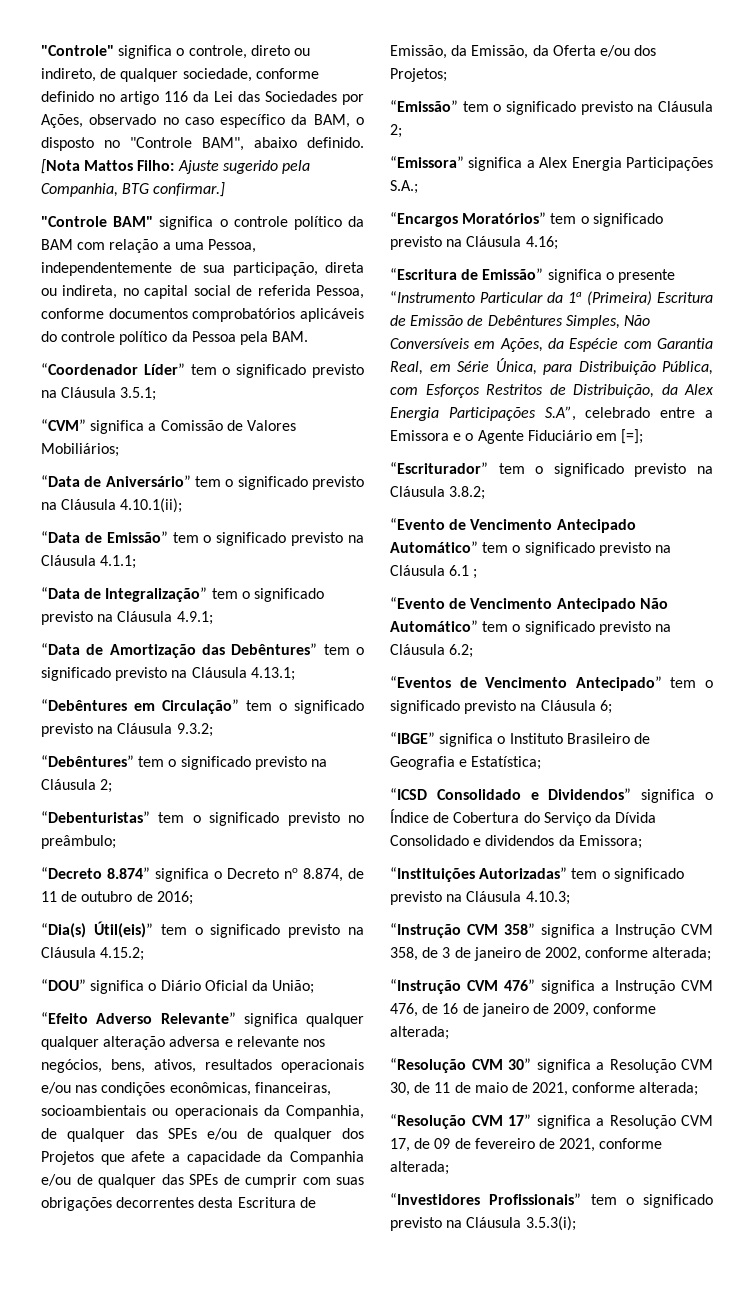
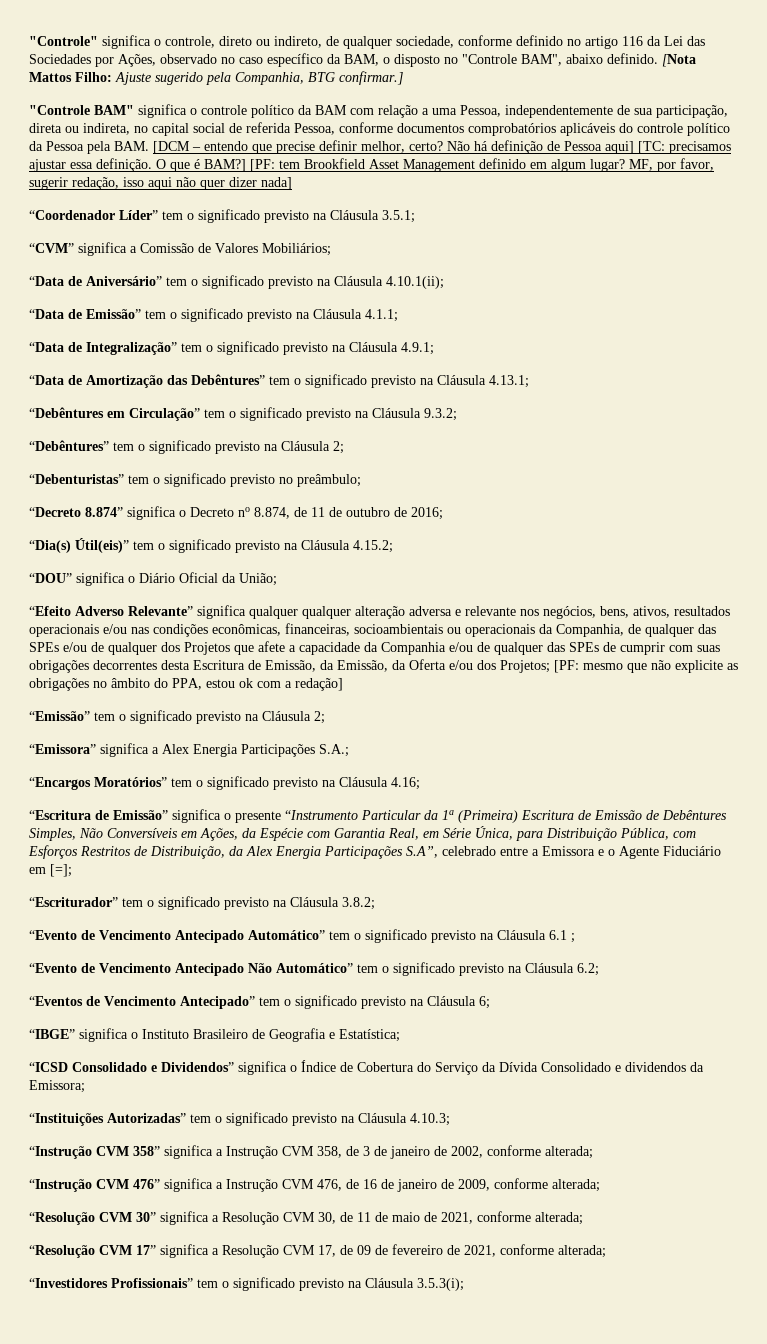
- "Controle BAM" significa o controle político da BAM com relação a uma Pessoa, independentemente de sua participação, direta ou indireta, no capital social de referida Pessoa, conforme documentos comprobatórios aplicáveis do controle político da Pessoa pela BAM.
+ "Controle BAM" significa o controle político da BAM com relação a uma Pessoa, independentemente de sua participação, direta ou indireta, no capital social de referida Pessoa, conforme documentos comprobatórios aplicáveis do controle político da Pessoa pela BAM. [DCM – entendo que precise definir melhor, certo? Não há definição de Pessoa aqui] [TC: precisamos ajustar essa definição. O que é BAM?] [PF: tem Brookfield Asset Management definido em algum lugar? MF, por favor, sugerir redação, isso aqui não quer dizer nada]
+ [PF: mesmo que não explicite as obrigações no âmbito do PPA, estou ok com a redação]

